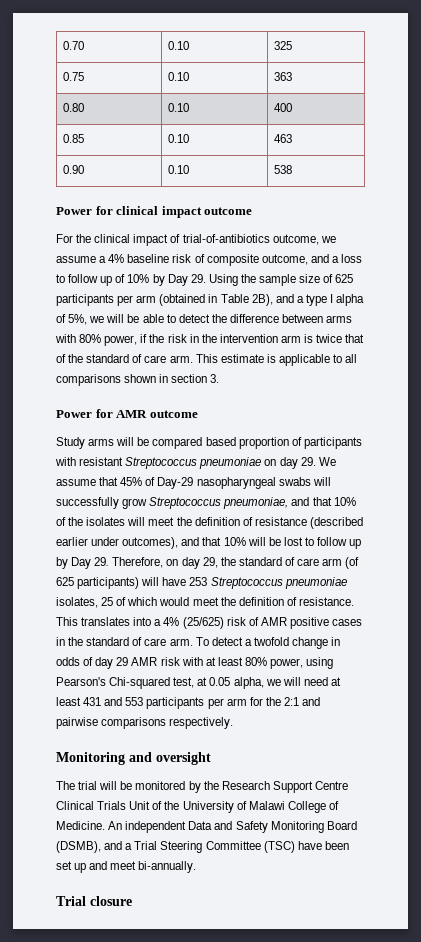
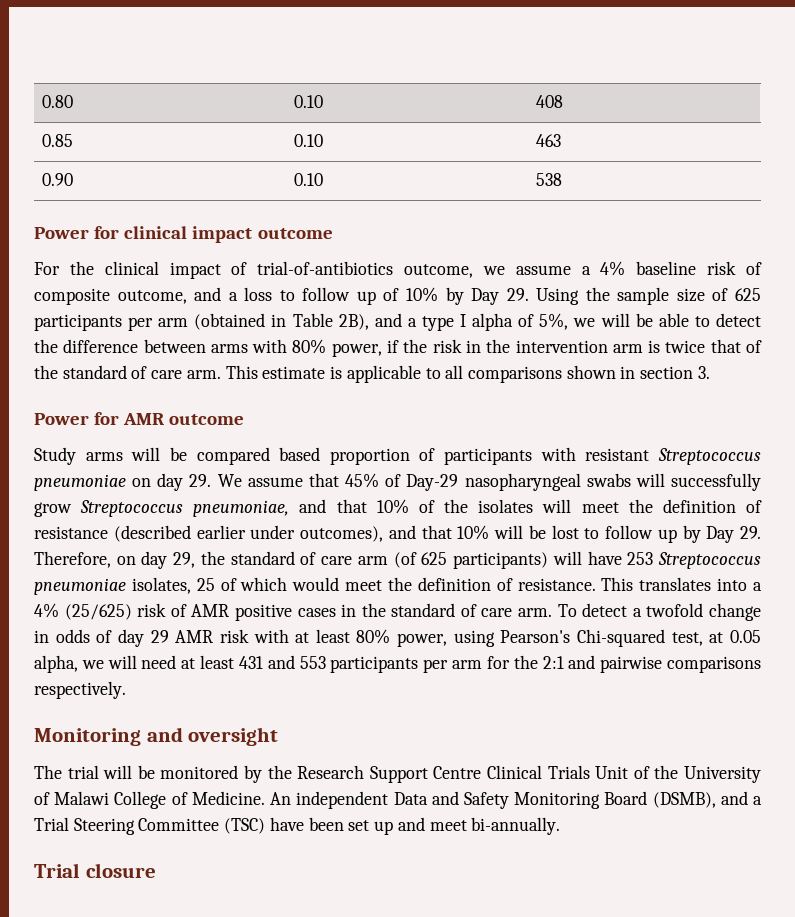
- 0.70 | 0.10 | 325
- 0.75 | 0.10 | 363
- 0.80 | 0.10 | 400
+ 0.80 | 0.10 | 408

